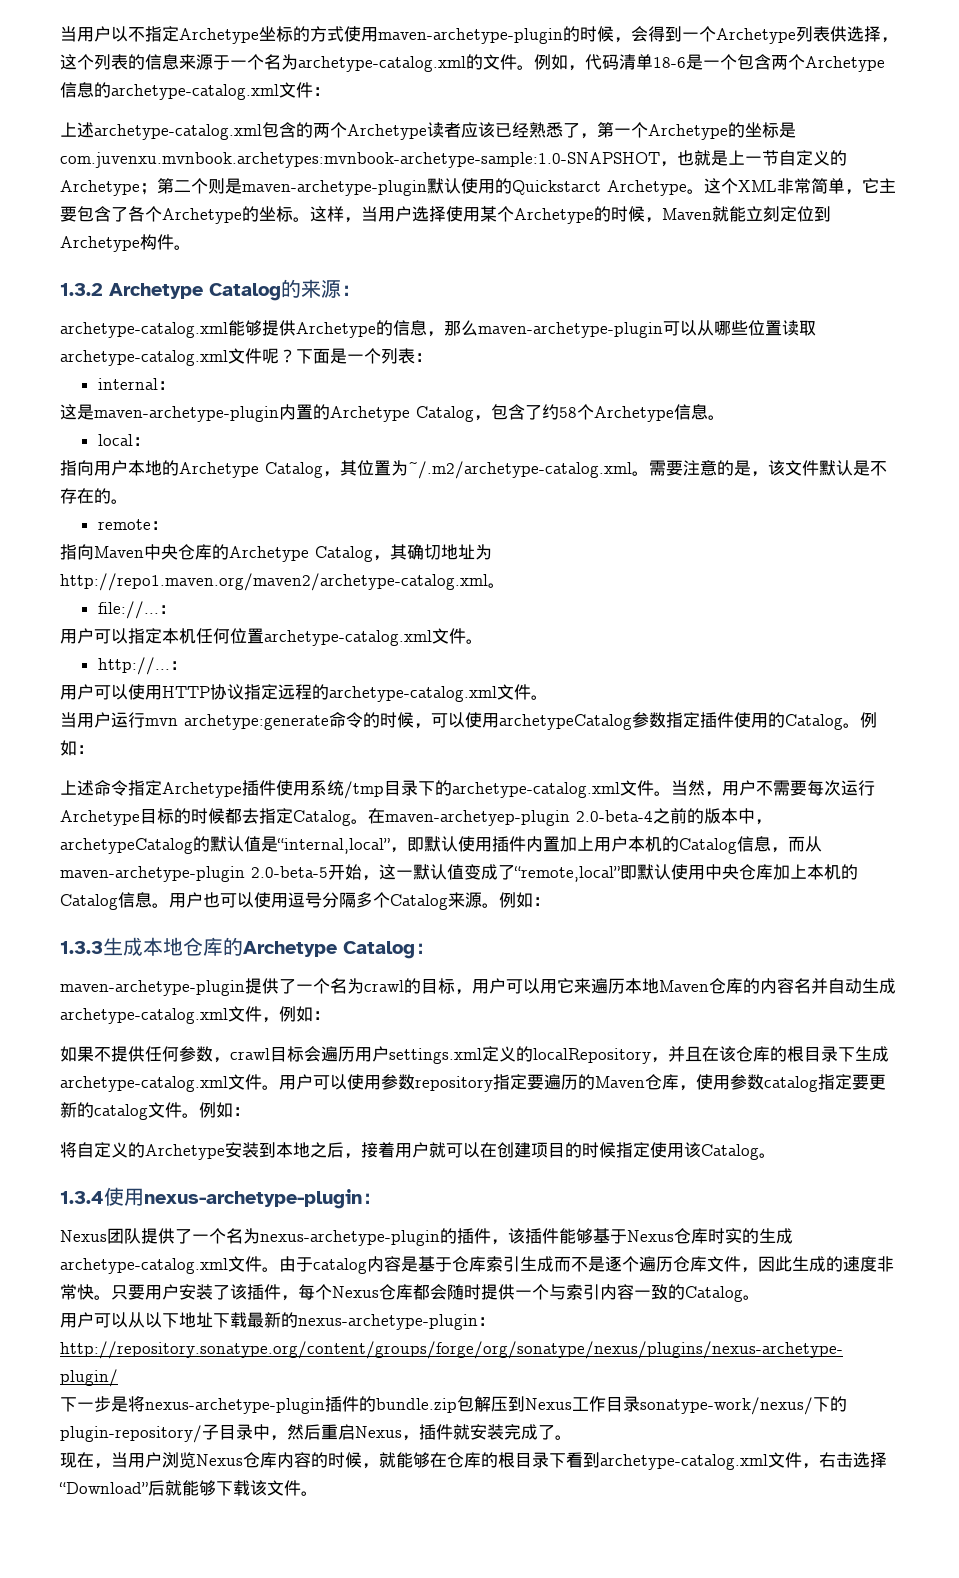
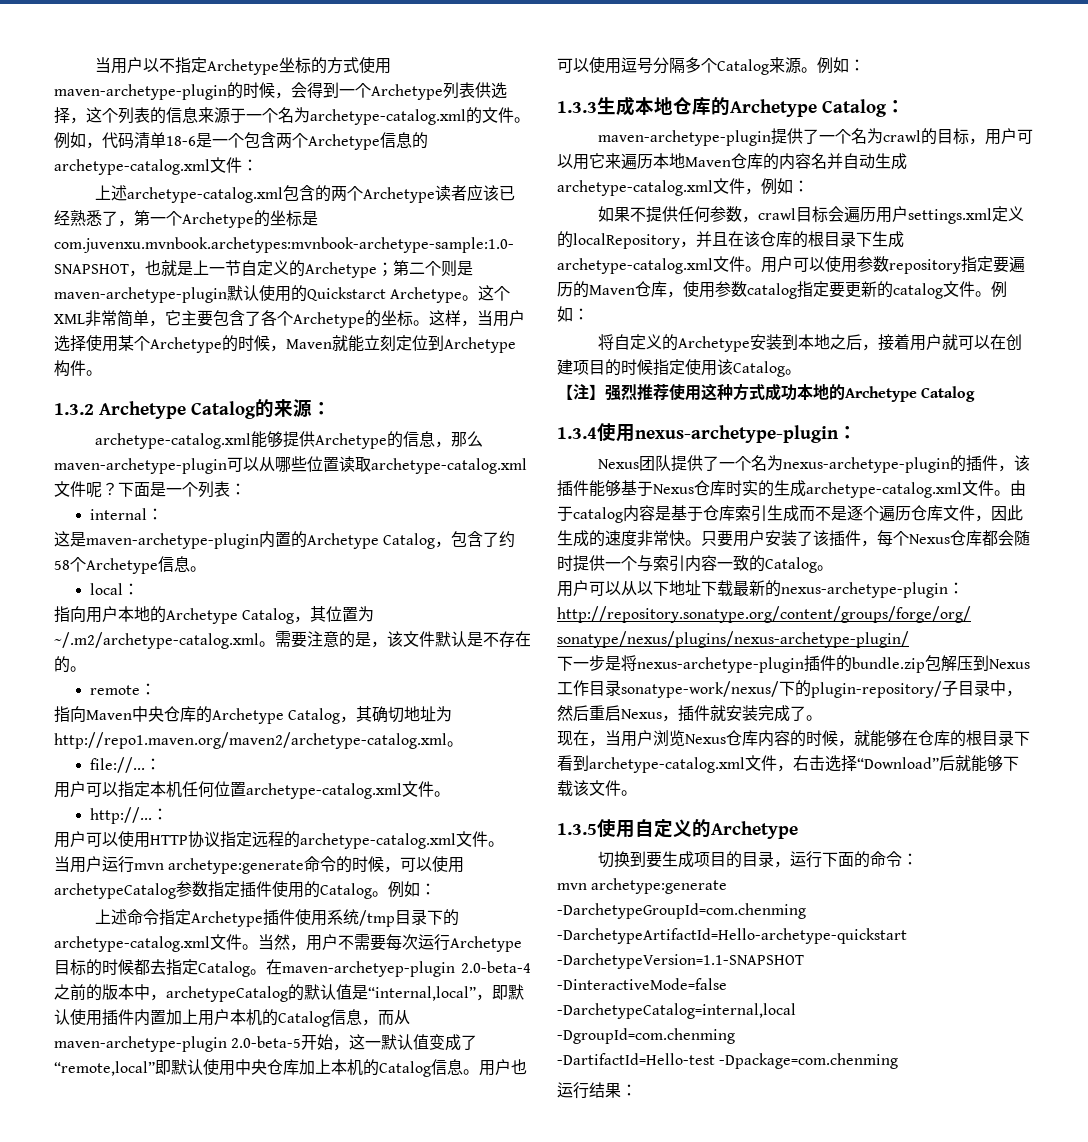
+ 【注】强烈推荐使用这种方式成功本地的Archetype Catalog
+ 1.3.5使用自定义的Archetype
+ 切换到要生成项目的目录，运行下面的命令：
+ mvn archetype:generate
+ -DarchetypeGroupId=com.chenming -DarchetypeArtifactId=Hello-archetype-quickstart -DarchetypeVersion=1.1-SNAPSHOT
+ -DinteractiveMode=false
+ -DarchetypeCatalog=internal,local
+ -DgroupId=com.chenming
+ -DartifactId=Hello-test -Dpackage=com.chenming
+ 运行结果：

